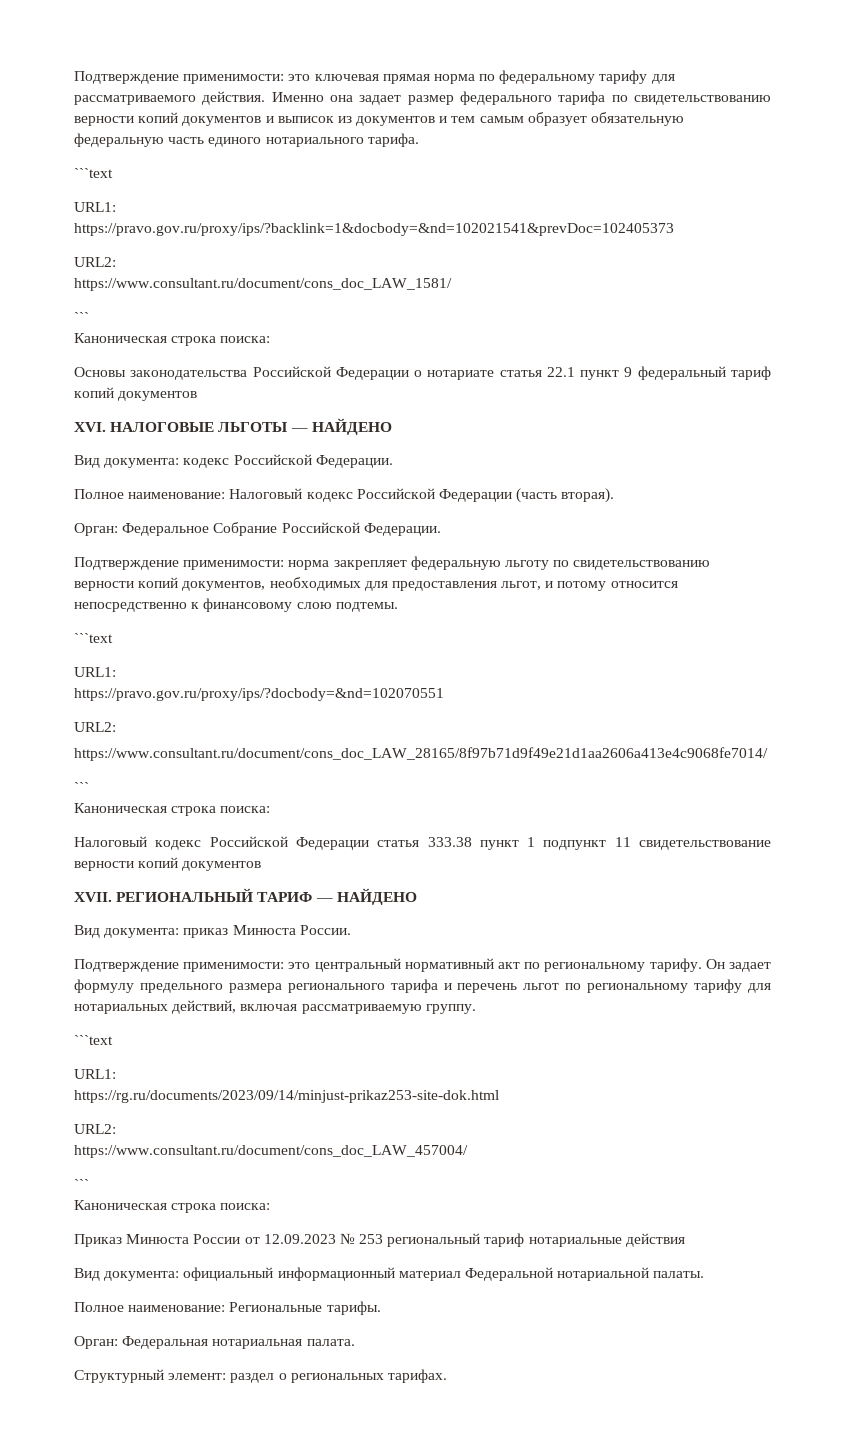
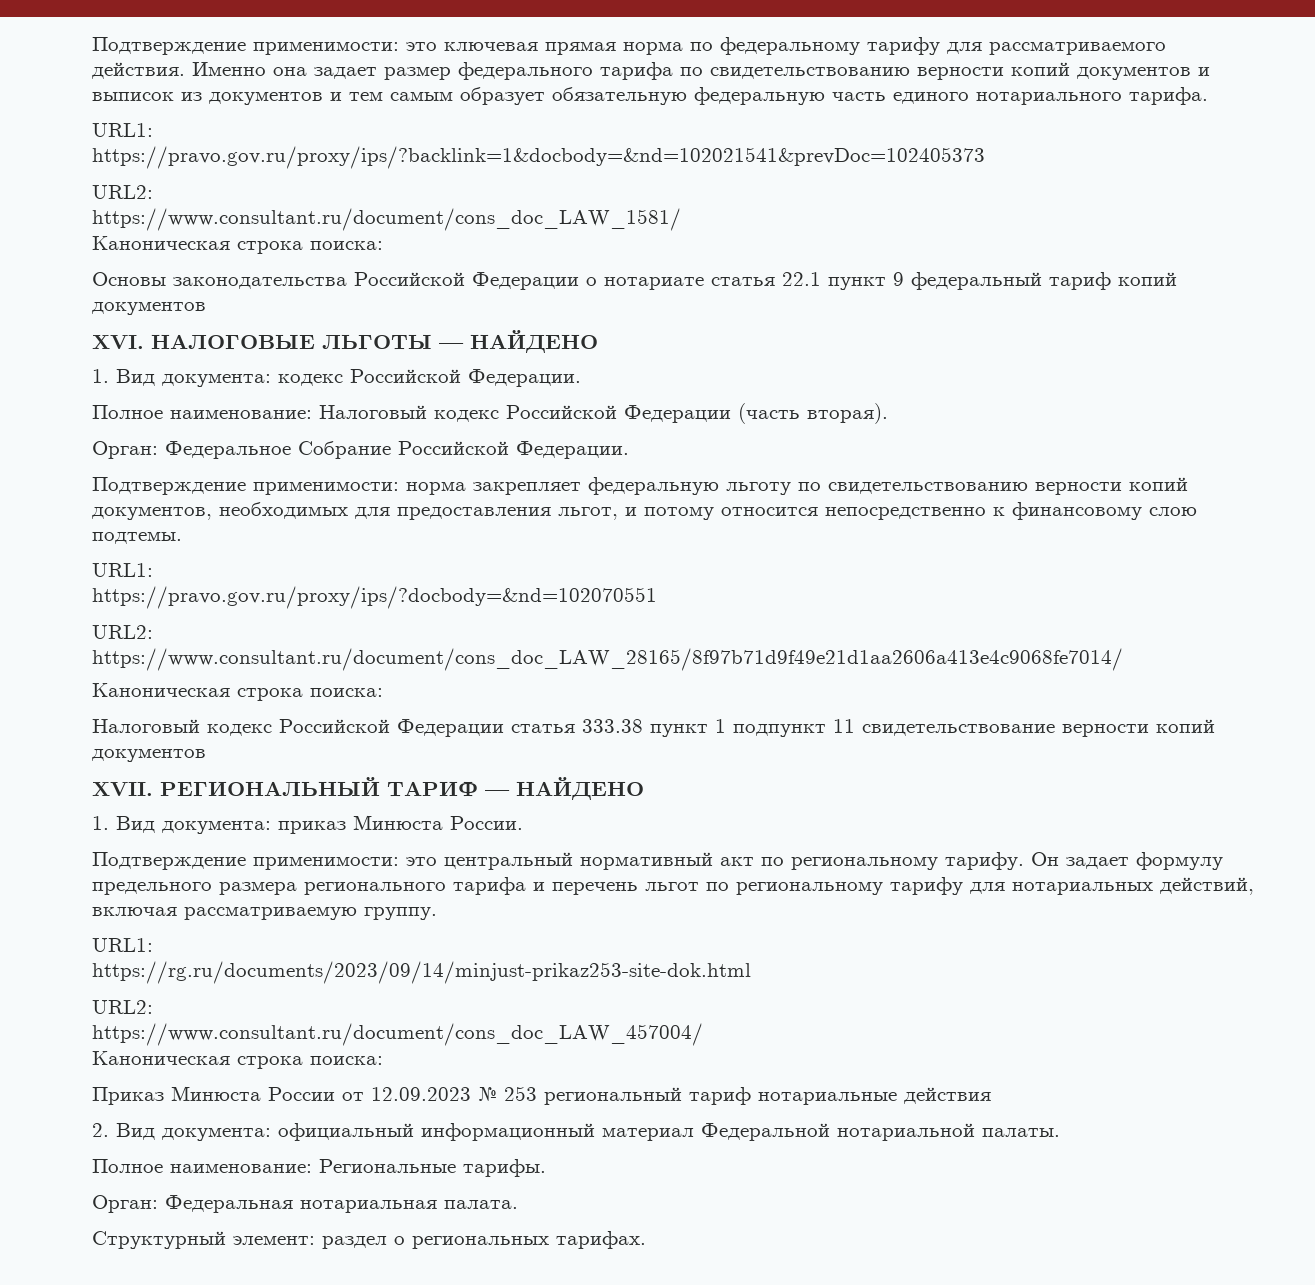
  Именно она задает размер федерального тарифа по свидетельствованию верности копий документов и выписок из документов и тем самым образует обязательную федеральную часть единого нотариального тарифа.
- ```text
  https://www.consultant.ru/document/cons_doc_LAW_1581/
- ```
- Вид документа: кодекс Российской Федерации.
+ 1. Вид документа: кодекс Российской Федерации.
  Подтверждение применимости: норма закрепляет федеральную льготу по свидетельствованию верности копий документов, необходимых для предоставления льгот, и потому относится непосредственно к финансовому слою подтемы.
- ```text
  https://www.consultant.ru/document/cons_doc_LAW_28165/8f97b71d9f49e21d1aa2606a413e4c9068fe7014/
- ```
- Вид документа: приказ Минюста России.
+ 1. Вид документа: приказ Минюста России.
  Он задает формулу предельного размера регионального тарифа и перечень льгот по региональному тарифу для нотариальных действий, включая рассматриваемую группу.
- ```text
  https://www.consultant.ru/document/cons_doc_LAW_457004/
- ```
- Вид документа: официальный информационный материал Федеральной нотариальной палаты.
+ 2. Вид документа: официальный информационный материал Федеральной нотариальной палаты.

